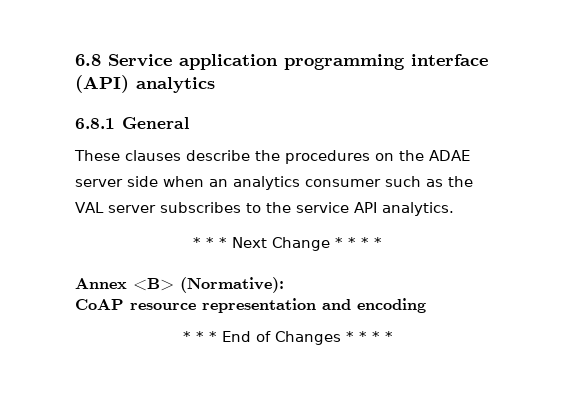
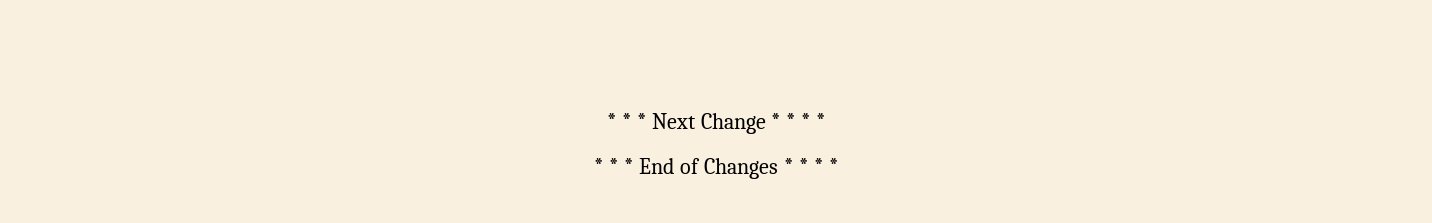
- 6.8 Service application programming interface (API) analytics
- 6.8.1 General
- These clauses describe the procedures on the ADAE server side when an analytics consumer such as the VAL server subscribes to the service API analytics.
- Annex <B> (Normative):
- CoAP resource representation and encoding

